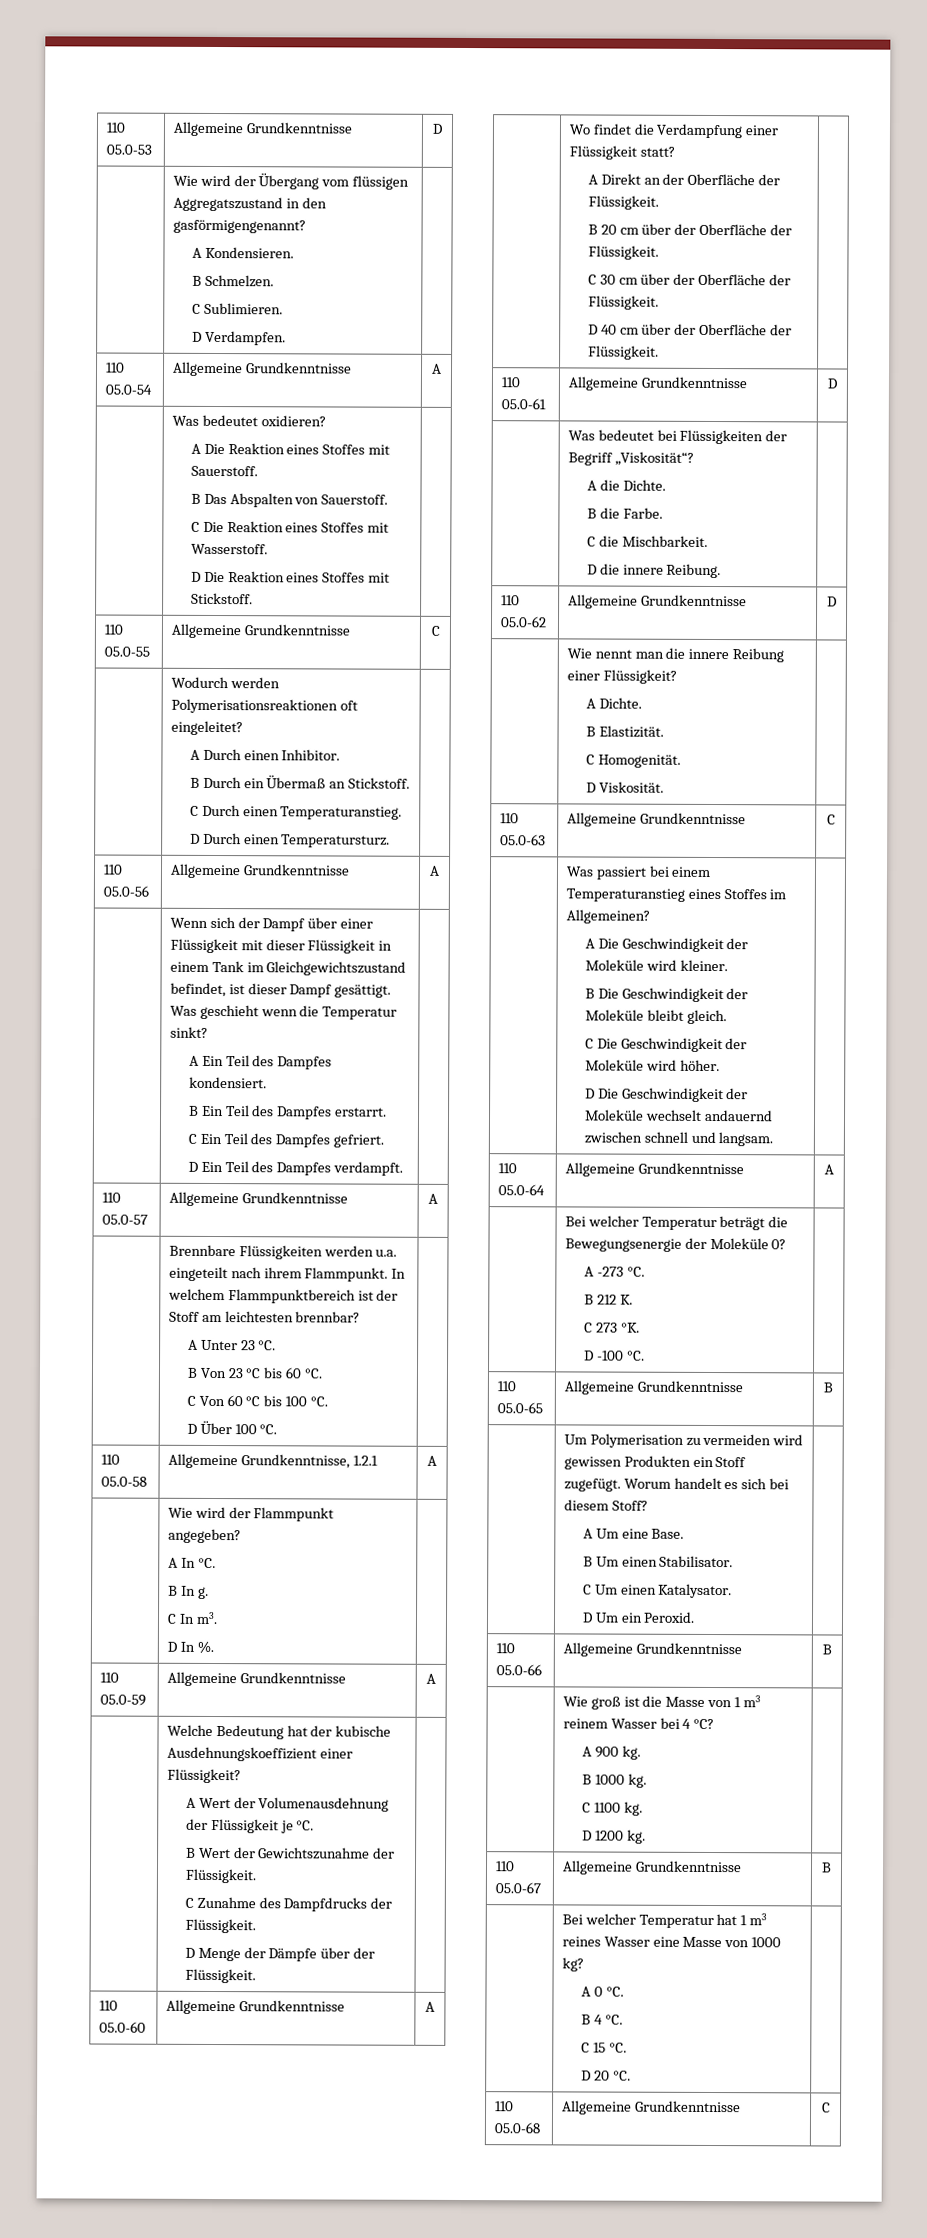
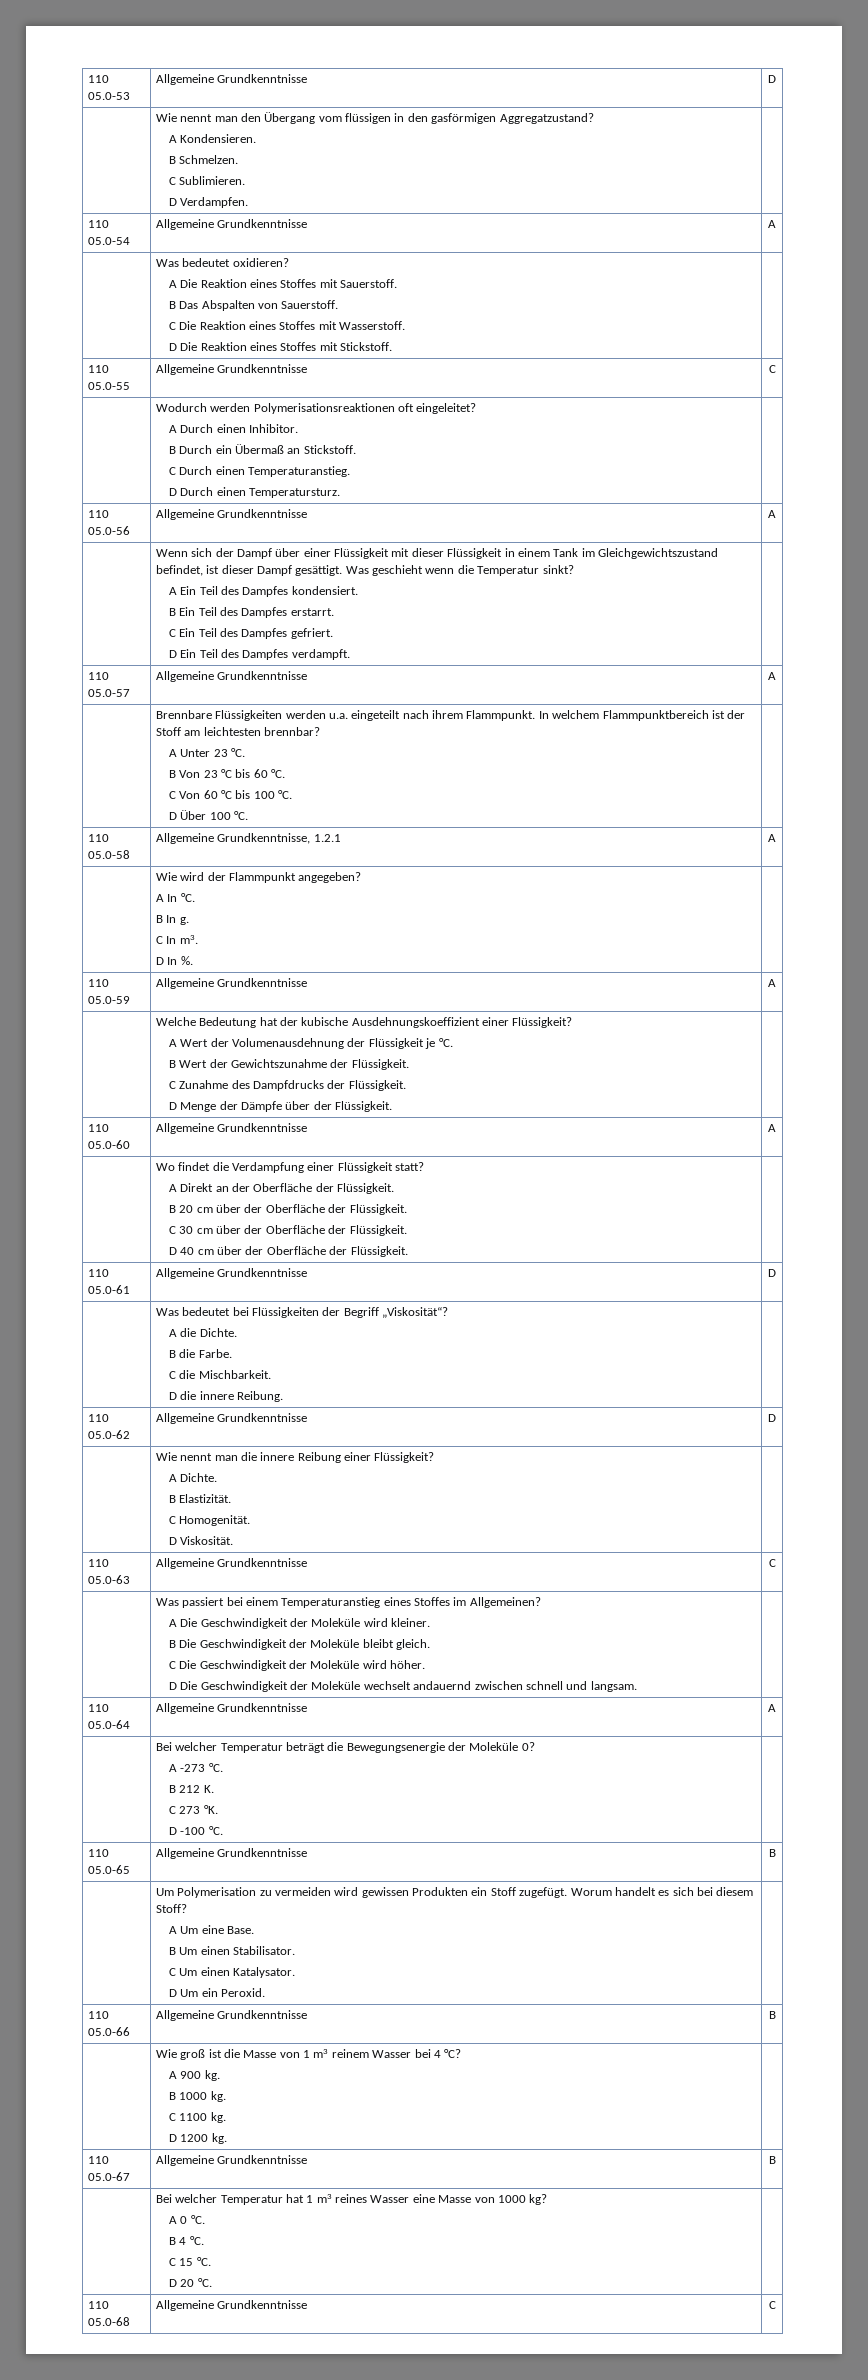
- | Wie wird der Übergang vom flüssigen Aggregatszustand in den gasförmigengenannt?
+ | Wie nennt man den Übergang vom flüssigen in den gasförmigen Aggregatzustand?

